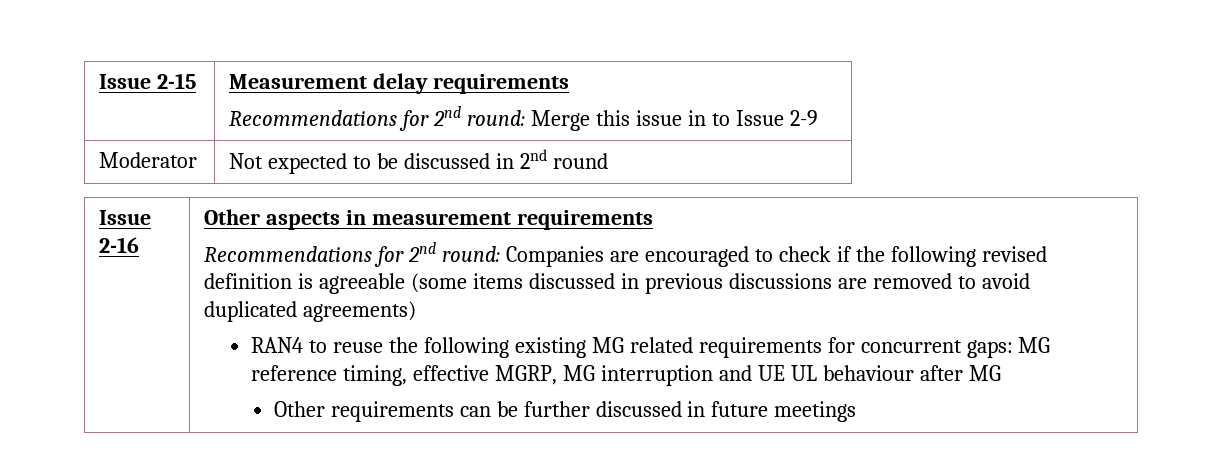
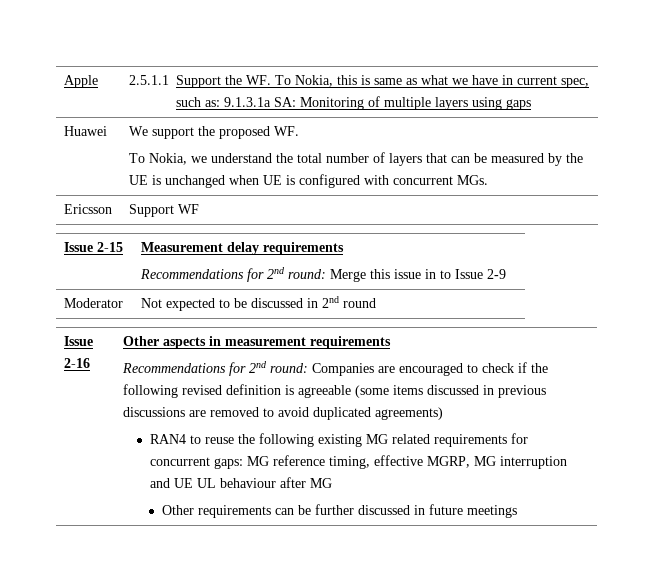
+ Apple | 2.5.1.1 Support the WF. To Nokia, this is same as what we have in current spec, such as: 9.1.3.1a SA: Monitoring of multiple layers using gaps
+ Huawei | We support the proposed WF.
+ To Nokia, we understand the total number of layers that can be measured by the UE is unchanged when UE is configured with concurrent MGs.
+ Ericsson | Support WF

